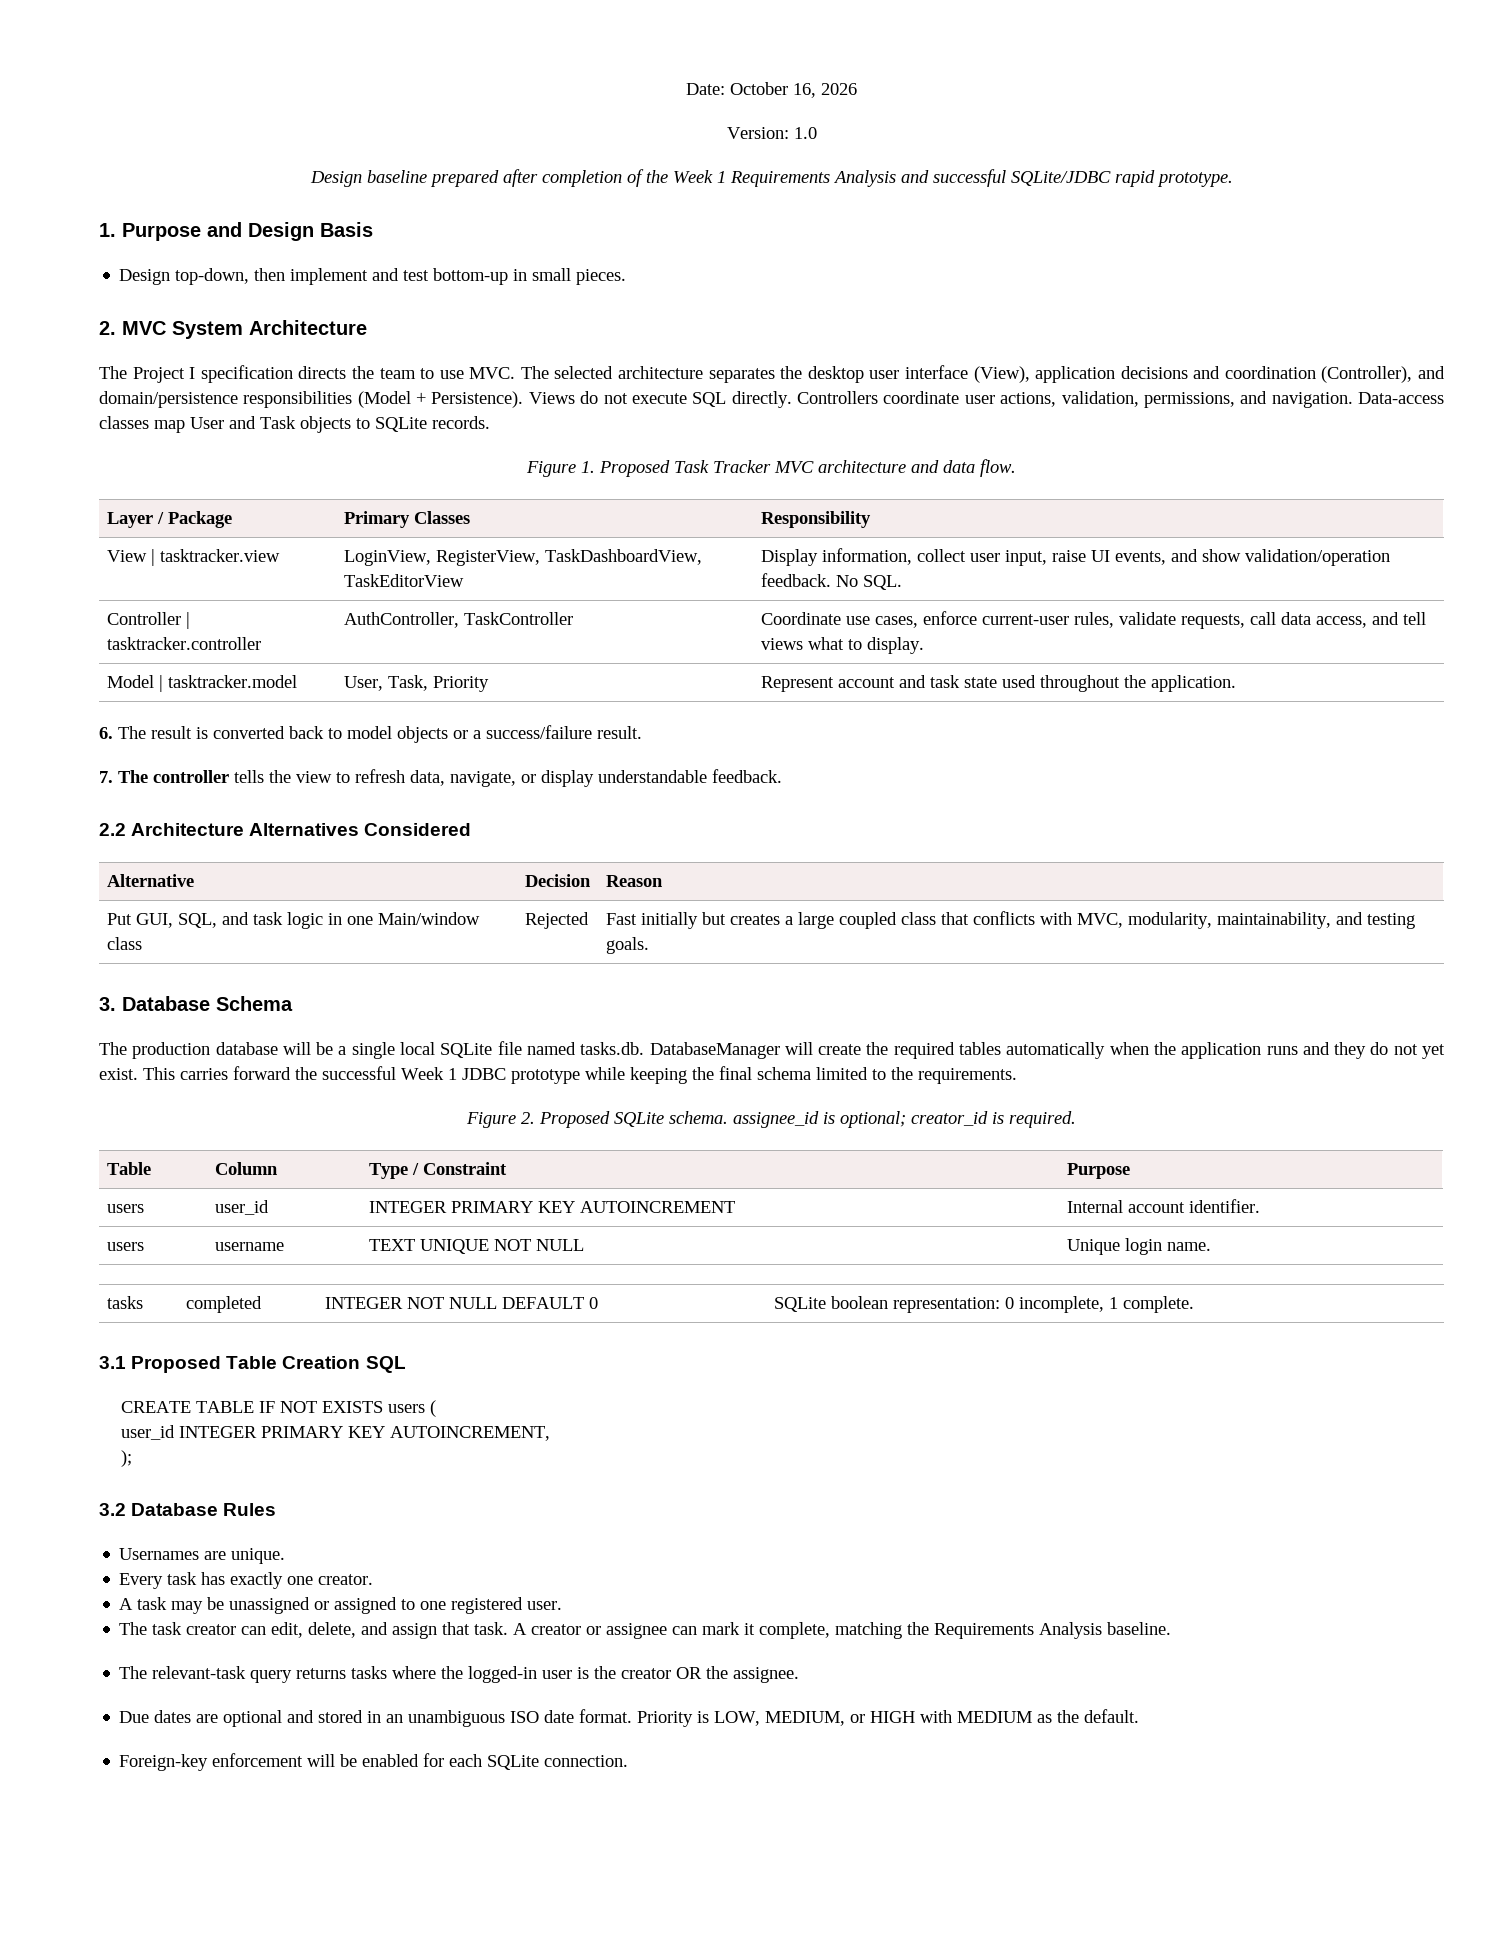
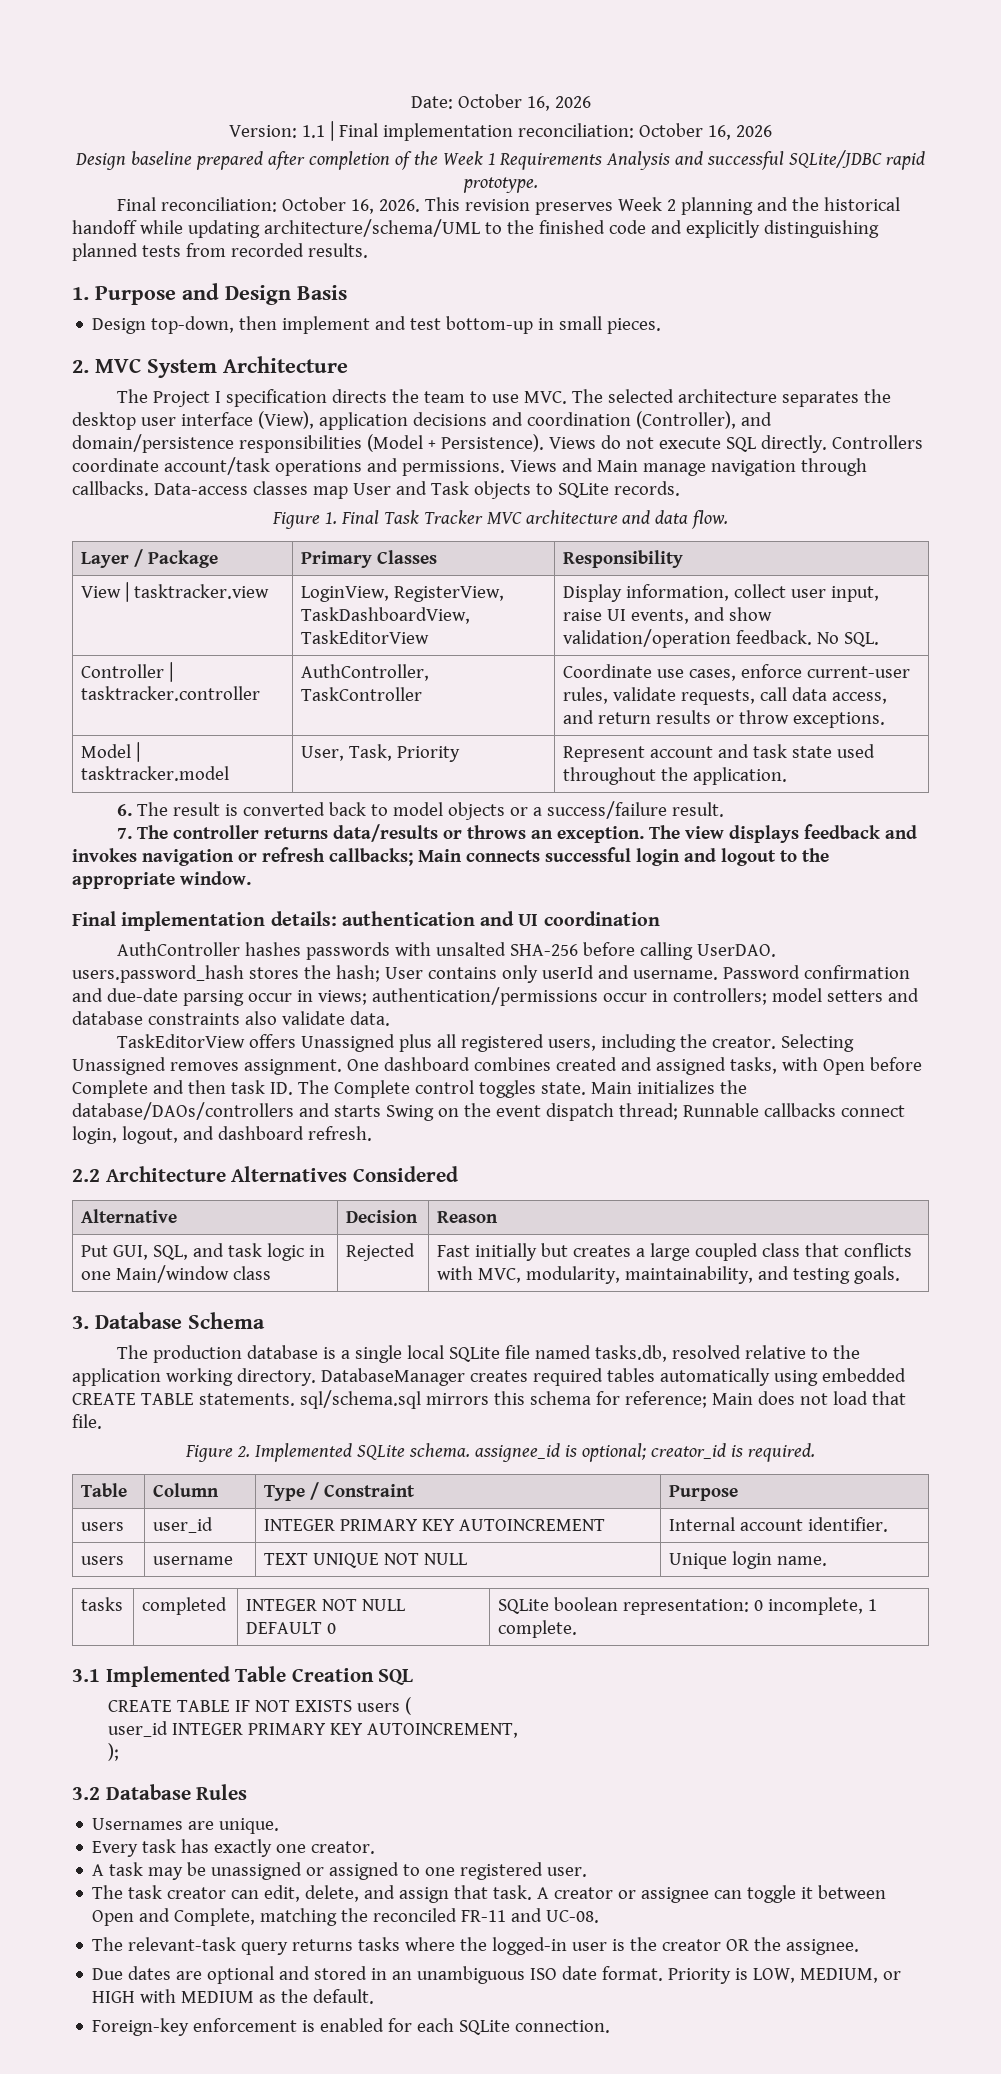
- Version: 1.0
+ Version: 1.1 | Final implementation reconciliation: October 16, 2026
+ Final reconciliation: October 16, 2026. This revision preserves Week 2 planning and the historical handoff while updating architecture/schema/UML to the finished code and explicitly distinguishing planned tests from recorded results.
- Controllers coordinate user actions, validation, permissions, and navigation.
+ Controllers coordinate account/task operations and permissions. Views and Main manage navigation through callbacks.
- Figure 1. Proposed Task Tracker MVC architecture and data flow.
+ Figure 1. Final Task Tracker MVC architecture and data flow.
- Controller | tasktracker.controller | AuthController, TaskController | Coordinate use cases, enforce current-user rules, validate requests, call data access, and tell views what to display.
+ Controller | tasktracker.controller | AuthController, TaskController | Coordinate use cases, enforce current-user rules, validate requests, call data access, and return results or throw exceptions.
- 7. The controller tells the view to refresh data, navigate, or display understandable feedback.
+ 7. The controller returns data/results or throws an exception. The view displays feedback and invokes navigation or refresh callbacks; Main connects successful login and logout to the appropriate window.
+ Final implementation details: authentication and UI coordination
+ AuthController hashes passwords with unsalted SHA-256 before calling UserDAO. users.password_hash stores the hash; User contains only userId and username. Password confirmation and due-date parsing occur in views; authentication/permissions occur in controllers; model setters and database constraints also validate data.
+ TaskEditorView offers Unassigned plus all registered users, including the creator. Selecting Unassigned removes assignment. One dashboard combines created and assigned tasks, with Open before Complete and then task ID. The Complete control toggles state. Main initializes the database/DAOs/controllers and starts Swing on the event dispatch thread; Runnable callbacks connect login, logout, and dashboard refresh.
- The production database will be a single local SQLite file named tasks.db. DatabaseManager will create the required tables automatically when the application runs and they do not yet exist. This carries forward the successful Week 1 JDBC prototype while keeping the final schema limited to the requirements.
+ The production database is a single local SQLite file named tasks.db, resolved relative to the application working directory. DatabaseManager creates required tables automatically using embedded CREATE TABLE statements. sql/schema.sql mirrors this schema for reference; Main does not load that file.
- Figure 2. Proposed SQLite schema. assignee_id is optional; creator_id is required.
+ Figure 2. Implemented SQLite schema. assignee_id is optional; creator_id is required.
- 3.1 Proposed Table Creation SQL
+ 3.1 Implemented Table Creation SQL
- A creator or assignee can mark it complete, matching the Requirements Analysis baseline.
+ A creator or assignee can toggle it between Open and Complete, matching the reconciled FR-11 and UC-08.
- Foreign-key enforcement will be enabled for each SQLite connection.
+ Foreign-key enforcement is enabled for each SQLite connection.

